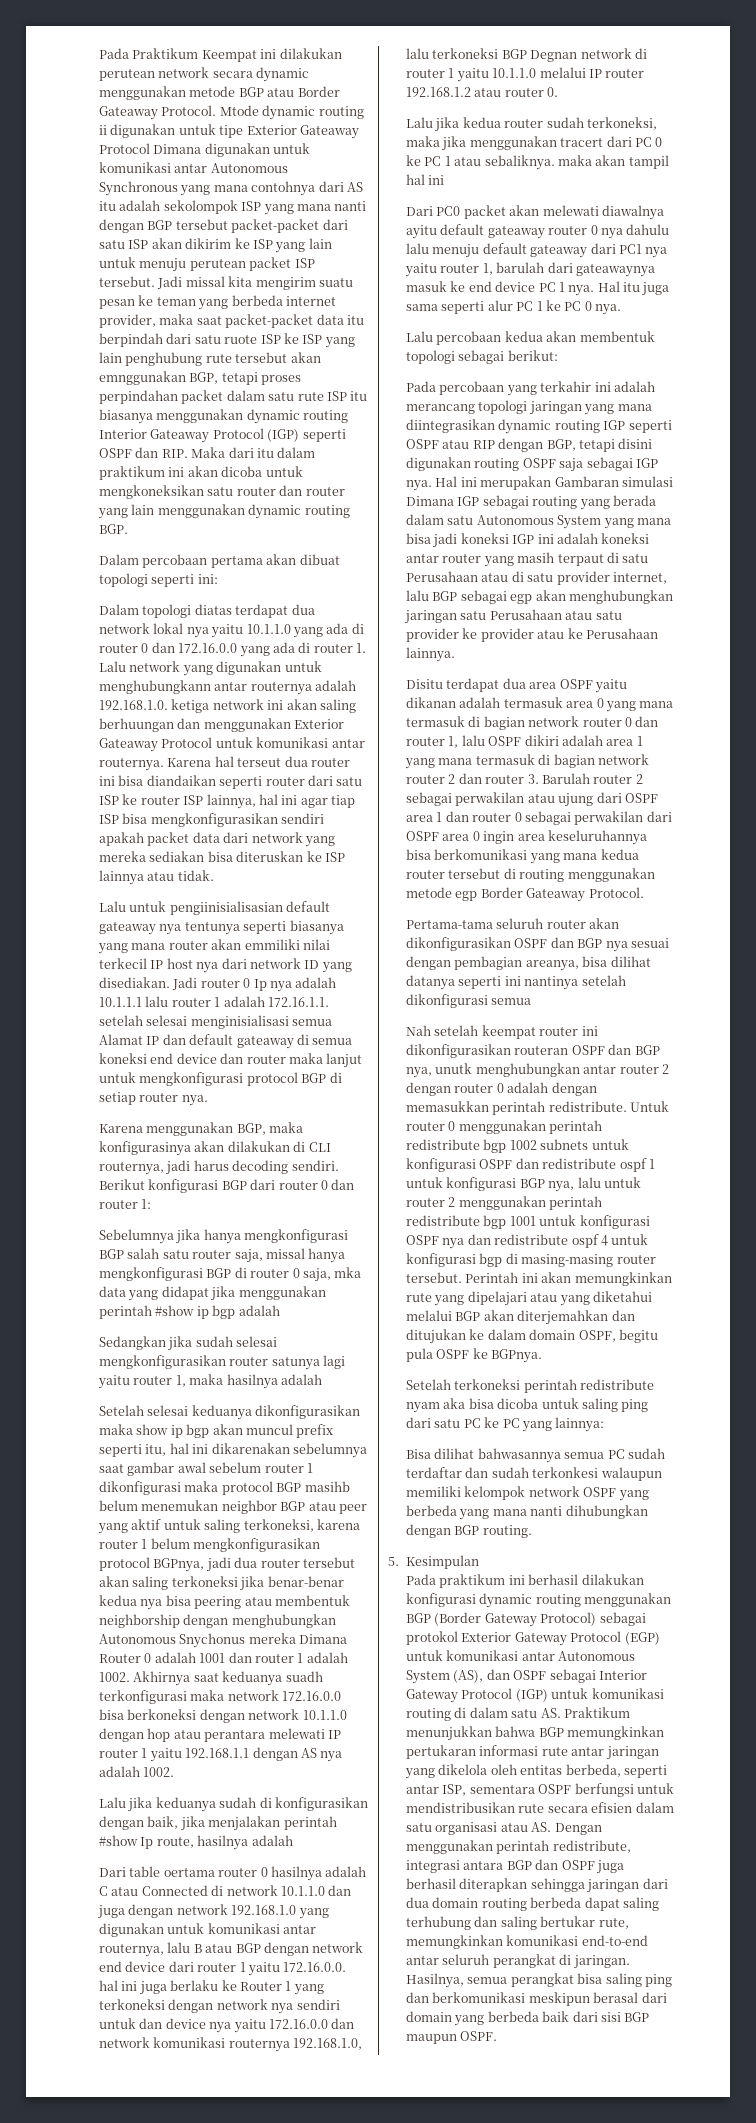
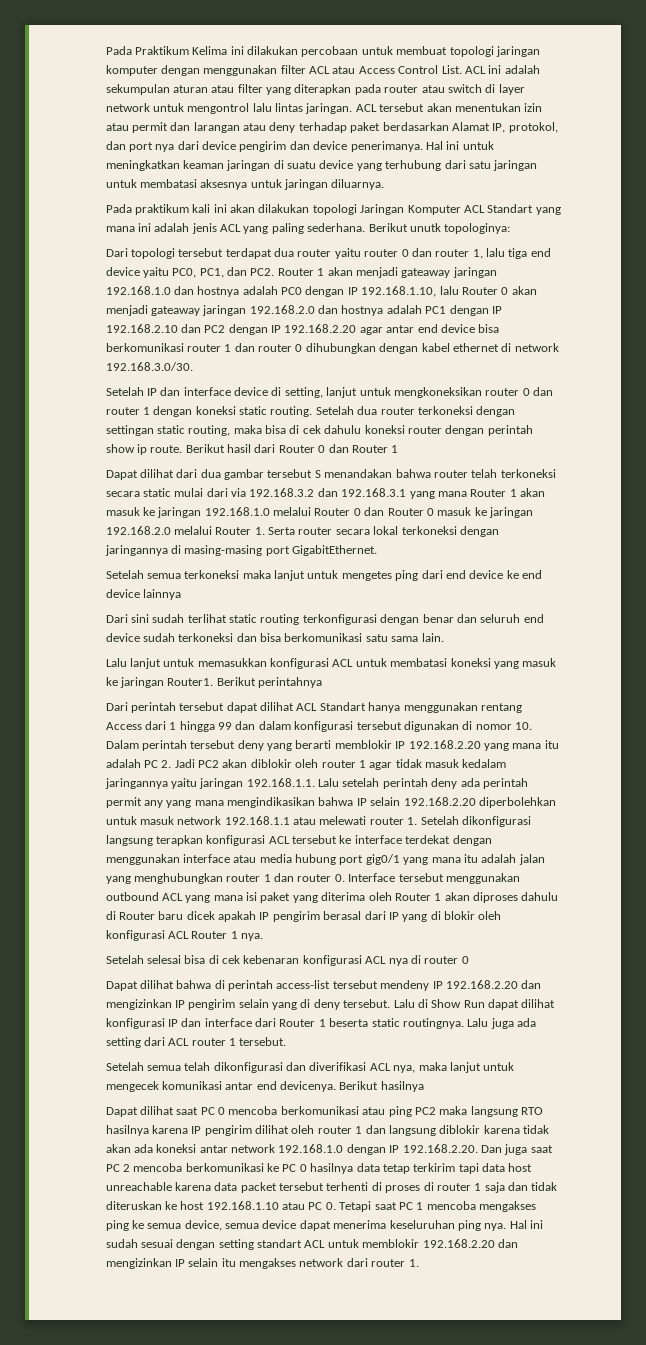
- Pada Praktikum Keempat ini dilakukan perutean network secara dynamic menggunakan metode BGP atau Border Gateaway Protocol. Mtode dynamic routing ii digunakan untuk tipe Exterior Gateaway Protocol Dimana digunakan untuk komunikasi antar Autonomous Synchronous yang mana contohnya dari AS itu adalah sekolompok ISP yang mana nanti dengan BGP tersebut packet-packet dari satu ISP akan dikirim ke ISP yang lain untuk menuju perutean packet ISP tersebut. Jadi missal kita mengirim suatu pesan ke teman yang berbeda internet provider, maka saat packet-packet data itu berpindah dari satu ruote ISP ke ISP yang lain penghubung rute tersebut akan emnggunakan BGP, tetapi proses perpindahan packet dalam satu rute ISP itu biasanya menggunakan dynamic routing Interior Gateaway Protocol (IGP) seperti OSPF dan RIP. Maka dari itu dalam praktikum ini akan dicoba untuk mengkoneksikan satu router dan router yang lain menggunakan dynamic routing BGP.
- Dalam percobaan pertama akan dibuat topologi seperti ini:
- Dalam topologi diatas terdapat dua network lokal nya yaitu 10.1.1.0 yang ada di router 0 dan 172.16.0.0 yang ada di router 1. Lalu network yang digunakan untuk menghubungkann antar routernya adalah 192.168.1.0. ketiga network ini akan saling berhuungan dan menggunakan Exterior Gateaway Protocol untuk komunikasi antar routernya. Karena hal terseut dua router ini bisa diandaikan seperti router dari satu ISP ke router ISP lainnya, hal ini agar tiap ISP bisa mengkonfigurasikan sendiri apakah packet data dari network yang mereka sediakan bisa diteruskan ke ISP lainnya atau tidak.
- Lalu untuk pengiinisialisasian default gateaway nya tentunya seperti biasanya yang mana router akan emmiliki nilai terkecil IP host nya dari network ID yang disediakan. Jadi router 0 Ip nya adalah 10.1.1.1 lalu router 1 adalah 172.16.1.1. setelah selesai menginisialisasi semua Alamat IP dan default gateaway di semua koneksi end device dan router maka lanjut untuk mengkonfigurasi protocol BGP di setiap router nya.
- Karena menggunakan BGP, maka konfigurasinya akan dilakukan di CLI routernya, jadi harus decoding sendiri. Berikut konfigurasi BGP dari router 0 dan router 1:
- Sebelumnya jika hanya mengkonfigurasi BGP salah satu router saja, missal hanya mengkonfigurasi BGP di router 0 saja, mka data yang didapat jika menggunakan perintah #show ip bgp adalah
- Sedangkan jika sudah selesai mengkonfigurasikan router satunya lagi yaitu router 1, maka hasilnya adalah
- Setelah selesai keduanya dikonfigurasikan maka show ip bgp akan muncul prefix seperti itu, hal ini dikarenakan sebelumnya saat gambar awal sebelum router 1 dikonfigurasi maka protocol BGP masihb belum menemukan neighbor BGP atau peer yang aktif untuk saling terkoneksi, karena router 1 belum mengkonfigurasikan protocol BGPnya, jadi dua router tersebut akan saling terkoneksi jika benar-benar kedua nya bisa peering atau membentuk neighborship dengan menghubungkan Autonomous Snychonus mereka Dimana Router 0 adalah 1001 dan router 1 adalah 1002. Akhirnya saat keduanya suadh terkonfigurasi maka network 172.16.0.0 bisa berkoneksi dengan network 10.1.1.0 dengan hop atau perantara melewati IP router 1 yaitu 192.168.1.1 dengan AS nya adalah 1002.
- Lalu jika keduanya sudah di konfigurasikan dengan baik, jika menjalakan perintah #show Ip route, hasilnya adalah
- Dari table oertama router 0 hasilnya adalah C atau Connected di network 10.1.1.0 dan juga dengan network 192.168.1.0 yang digunakan untuk komunikasi antar routernya, lalu B atau BGP dengan network end device dari router 1 yaitu 172.16.0.0. hal ini juga berlaku ke Router 1 yang terkoneksi dengan network nya sendiri untuk dan device nya yaitu 172.16.0.0 dan network komunikasi routernya 192.168.1.0, lalu terkoneksi BGP Degnan network di router 1 yaitu 10.1.1.0 melalui IP router 192.168.1.2 atau router 0.
- Lalu jika kedua router sudah terkoneksi, maka jika menggunakan tracert dari PC 0 ke PC 1 atau sebaliknya. maka akan tampil hal ini
- Dari PC0 packet akan melewati diawalnya ayitu default gateaway router 0 nya dahulu lalu menuju default gateaway dari PC1 nya yaitu router 1, barulah dari gateawaynya masuk ke end device PC 1 nya. Hal itu juga sama seperti alur PC 1 ke PC 0 nya.
- Lalu percobaan kedua akan membentuk topologi sebagai berikut:
- Pada percobaan yang terkahir ini adalah merancang topologi jaringan yang mana diintegrasikan dynamic routing IGP seperti OSPF atau RIP dengan BGP, tetapi disini digunakan routing OSPF saja sebagai IGP nya. Hal ini merupakan Gambaran simulasi Dimana IGP sebagai routing yang berada dalam satu Autonomous System yang mana bisa jadi koneksi IGP ini adalah koneksi antar router yang masih terpaut di satu Perusahaan atau di satu provider internet, lalu BGP sebagai egp akan menghubungkan jaringan satu Perusahaan atau satu provider ke provider atau ke Perusahaan lainnya.
- Disitu terdapat dua area OSPF yaitu dikanan adalah termasuk area 0 yang mana termasuk di bagian network router 0 dan router 1, lalu OSPF dikiri adalah area 1 yang mana termasuk di bagian network router 2 dan router 3. Barulah router 2 sebagai perwakilan atau ujung dari OSPF area 1 dan router 0 sebagai perwakilan dari OSPF area 0 ingin area keseluruhannya bisa berkomunikasi yang mana kedua router tersebut di routing menggunakan metode egp Border Gateaway Protocol.
- Pertama-tama seluruh router akan dikonfigurasikan OSPF dan BGP nya sesuai dengan pembagian areanya, bisa dilihat datanya seperti ini nantinya setelah dikonfigurasi semua
- Nah setelah keempat router ini dikonfigurasikan routeran OSPF dan BGP nya, unutk menghubungkan antar router 2 dengan router 0 adalah dengan memasukkan perintah redistribute. Untuk router 0 menggunakan perintah redistribute bgp 1002 subnets untuk konfigurasi OSPF dan redistribute ospf 1 untuk konfigurasi BGP nya, lalu untuk router 2 menggunakan perintah redistribute bgp 1001 untuk konfigurasi OSPF nya dan redistribute ospf 4 untuk konfigurasi bgp di masing-masing router tersebut. Perintah ini akan memungkinkan rute yang dipelajari atau yang diketahui melalui BGP akan diterjemahkan dan ditujukan ke dalam domain OSPF, begitu pula OSPF ke BGPnya.
- Setelah terkoneksi perintah redistribute nyam aka bisa dicoba untuk saling ping dari satu PC ke PC yang lainnya:
- Bisa dilihat bahwasannya semua PC sudah terdaftar dan sudah terkonkesi walaupun memiliki kelompok network OSPF yang berbeda yang mana nanti dihubungkan dengan BGP routing.
- 5. Kesimpulan
- Pada praktikum ini berhasil dilakukan konfigurasi dynamic routing menggunakan BGP (Border Gateway Protocol) sebagai protokol Exterior Gateway Protocol (EGP) untuk komunikasi antar Autonomous System (AS), dan OSPF sebagai Interior Gateway Protocol (IGP) untuk komunikasi routing di dalam satu AS. Praktikum menunjukkan bahwa BGP memungkinkan pertukaran informasi rute antar jaringan yang dikelola oleh entitas berbeda, seperti antar ISP, sementara OSPF berfungsi untuk mendistribusikan rute secara efisien dalam satu organisasi atau AS. Dengan menggunakan perintah redistribute, integrasi antara BGP dan OSPF juga berhasil diterapkan sehingga jaringan dari dua domain routing berbeda dapat saling terhubung dan saling bertukar rute, memungkinkan komunikasi end-to-end antar seluruh perangkat di jaringan. Hasilnya, semua perangkat bisa saling ping dan berkomunikasi meskipun berasal dari domain yang berbeda baik dari sisi BGP maupun OSPF.
+ Pada Praktikum Kelima ini dilakukan percobaan untuk membuat topologi jaringan komputer dengan menggunakan filter ACL atau Access Control List. ACL ini adalah sekumpulan aturan atau filter yang diterapkan pada router atau switch di layer network untuk mengontrol lalu lintas jaringan. ACL tersebut akan menentukan izin atau permit dan larangan atau deny terhadap paket berdasarkan Alamat IP, protokol, dan port nya dari device pengirim dan device penerimanya. Hal ini untuk meningkatkan keaman jaringan di suatu device yang terhubung dari satu jaringan untuk membatasi aksesnya untuk jaringan diluarnya.
+ Pada praktikum kali ini akan dilakukan topologi Jaringan Komputer ACL Standart yang mana ini adalah jenis ACL yang paling sederhana. Berikut unutk topologinya:
+ Dari topologi tersebut terdapat dua router yaitu router 0 dan router 1, lalu tiga end device yaitu PC0, PC1, dan PC2. Router 1 akan menjadi gateaway jaringan 192.168.1.0 dan hostnya adalah PC0 dengan IP 192.168.1.10, lalu Router 0 akan menjadi gateaway jaringan 192.168.2.0 dan hostnya adalah PC1 dengan IP 192.168.2.10 dan PC2 dengan IP 192.168.2.20 agar antar end device bisa berkomunikasi router 1 dan router 0 dihubungkan dengan kabel ethernet di network 192.168.3.0/30.
+ Setelah IP dan interface device di setting, lanjut untuk mengkoneksikan router 0 dan router 1 dengan koneksi static routing. Setelah dua router terkoneksi dengan settingan static routing, maka bisa di cek dahulu koneksi router dengan perintah show ip route. Berikut hasil dari Router 0 dan Router 1
+ Dapat dilihat dari dua gambar tersebut S menandakan bahwa router telah terkoneksi secara static mulai dari via 192.168.3.2 dan 192.168.3.1 yang mana Router 1 akan masuk ke jaringan 192.168.1.0 melalui Router 0 dan Router 0 masuk ke jaringan 192.168.2.0 melalui Router 1. Serta router secara lokal terkoneksi dengan jaringannya di masing-masing port GigabitEthernet.
+ Setelah semua terkoneksi maka lanjut untuk mengetes ping dari end device ke end device lainnya
+ Dari sini sudah terlihat static routing terkonfigurasi dengan benar dan seluruh end device sudah terkoneksi dan bisa berkomunikasi satu sama lain.
+ Lalu lanjut untuk memasukkan konfigurasi ACL untuk membatasi koneksi yang masuk ke jaringan Router1. Berikut perintahnya
+ Dari perintah tersebut dapat dilihat ACL Standart hanya menggunakan rentang Access dari 1 hingga 99 dan dalam konfigurasi tersebut digunakan di nomor 10. Dalam perintah tersebut deny yang berarti memblokir IP 192.168.2.20 yang mana itu adalah PC 2. Jadi PC2 akan diblokir oleh router 1 agar tidak masuk kedalam jaringannya yaitu jaringan 192.168.1.1. Lalu setelah perintah deny ada perintah permit any yang mana mengindikasikan bahwa IP selain 192.168.2.20 diperbolehkan untuk masuk network 192.168.1.1 atau melewati router 1. Setelah dikonfigurasi langsung terapkan konfigurasi ACL tersebut ke interface terdekat dengan menggunakan interface atau media hubung port gig0/1 yang mana itu adalah jalan yang menghubungkan router 1 dan router 0. Interface tersebut menggunakan outbound ACL yang mana isi paket yang diterima oleh Router 1 akan diproses dahulu di Router baru dicek apakah IP pengirim berasal dari IP yang di blokir oleh konfigurasi ACL Router 1 nya.
+ Setelah selesai bisa di cek kebenaran konfigurasi ACL nya di router 0
+ Dapat dilihat bahwa di perintah access-list tersebut mendeny IP 192.168.2.20 dan mengizinkan IP pengirim selain yang di deny tersebut. Lalu di Show Run dapat dilihat konfigurasi IP dan interface dari Router 1 beserta static routingnya. Lalu juga ada setting dari ACL router 1 tersebut.
+ Setelah semua telah dikonfigurasi dan diverifikasi ACL nya, maka lanjut untuk mengecek komunikasi antar end devicenya. Berikut hasilnya
+ Dapat dilihat saat PC 0 mencoba berkomunikasi atau ping PC2 maka langsung RTO hasilnya karena IP pengirim dilihat oleh router 1 dan langsung diblokir karena tidak akan ada koneksi antar network 192.168.1.0 dengan IP 192.168.2.20. Dan juga saat PC 2 mencoba berkomunikasi ke PC 0 hasilnya data tetap terkirim tapi data host unreachable karena data packet tersebut terhenti di proses di router 1 saja dan tidak diteruskan ke host 192.168.1.10 atau PC 0. Tetapi saat PC 1 mencoba mengakses ping ke semua device, semua device dapat menerima keseluruhan ping nya. Hal ini sudah sesuai dengan setting standart ACL untuk memblokir 192.168.2.20 dan mengizinkan IP selain itu mengakses network dari router 1.

